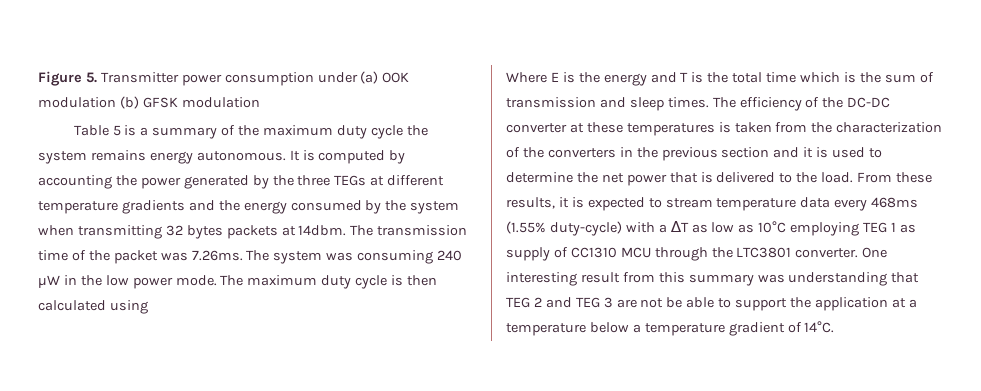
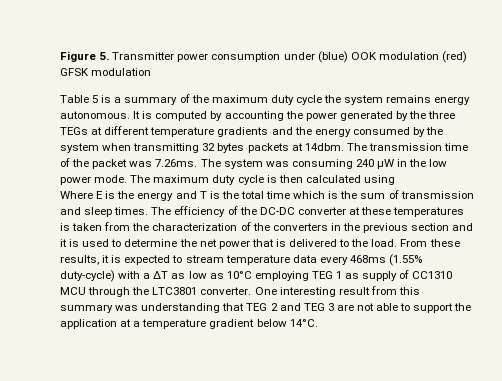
- Figure 5. Transmitter power consumption under (a) OOK modulation (b) GFSK modulation
+ Figure 5. Transmitter power consumption under (blue) OOK modulation (red) GFSK modulation
- One interesting result from this summary was understanding that TEG 2 and TEG 3 are not be able to support the application at a temperature below a temperature gradient of 14°C.
+ One interesting result from this summary was understanding that TEG 2 and TEG 3 are not able to support the application at a temperature gradient below 14°C.

